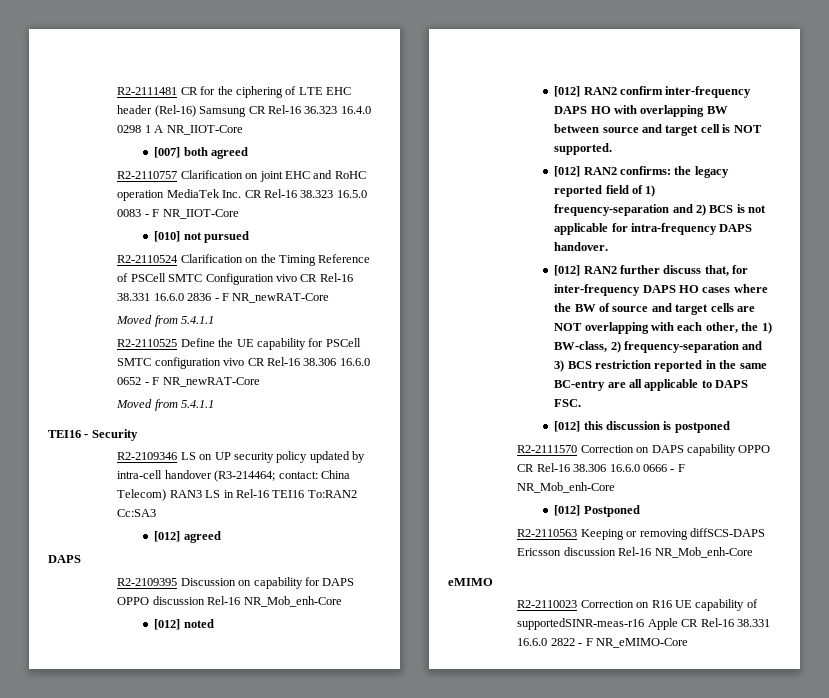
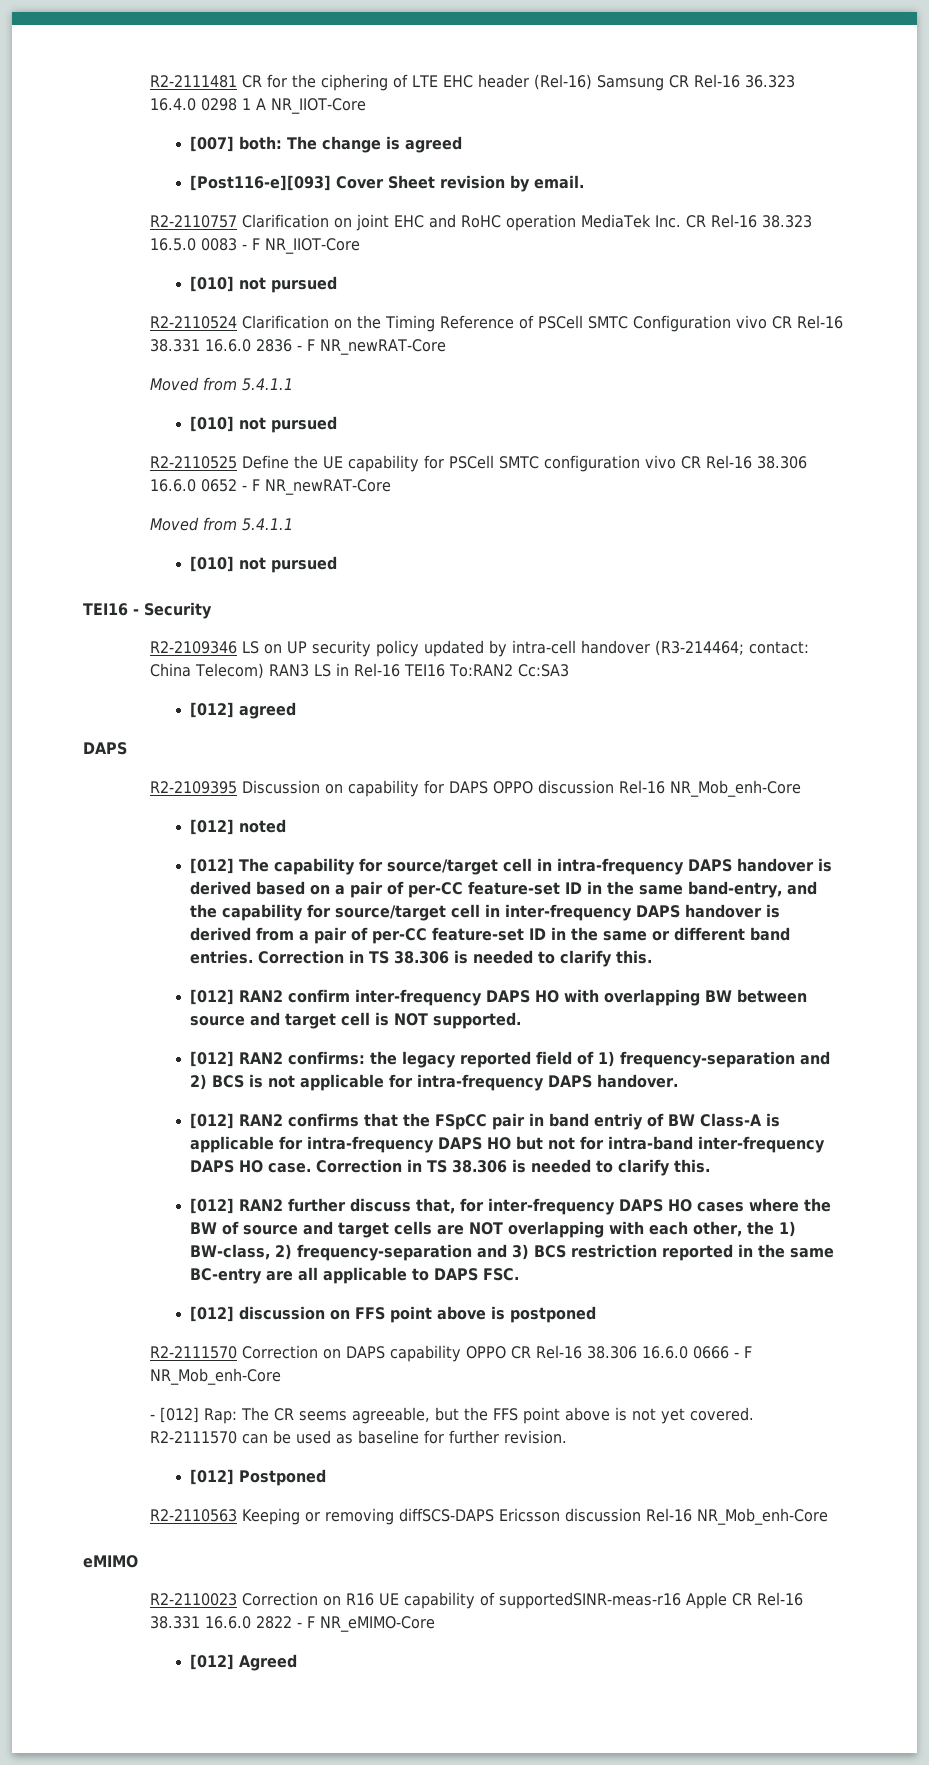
- [007] both agreed
+ [007] both: The change is agreed
+ [Post116-e][093] Cover Sheet revision by email.
  R2-2110524 Clarification on the Timing Reference of PSCell SMTC Configuration vivo CR Rel-16 38.331 16.6.0 2836 - F NR_newRAT-Core
  Moved from 5.4.1.1
+ [010] not pursued
  R2-2110525 Define the UE capability for PSCell SMTC configuration vivo CR Rel-16 38.306 16.6.0 0652 - F NR_newRAT-Core
  Moved from 5.4.1.1
+ [010] not pursued
+ [012] The capability for source/target cell in intra-frequency DAPS handover is derived based on a pair of per-CC feature-set ID in the same band-entry, and the capability for source/target cell in inter-frequency DAPS handover is derived from a pair of per-CC feature-set ID in the same or different band entries. Correction in TS 38.306 is needed to clarify this.
+ [012] RAN2 confirms that the FSpCC pair in band entriy of BW Class-A is applicable for intra-frequency DAPS HO but not for intra-band inter-frequency DAPS HO case. Correction in TS 38.306 is needed to clarify this.
- [012] this discussion is postponed
+ [012] discussion on FFS point above is postponed
+ - [012] Rap: The CR seems agreeable, but the FFS point above is not yet covered. R2-2111570 can be used as baseline for further revision.
+ [012] Agreed

